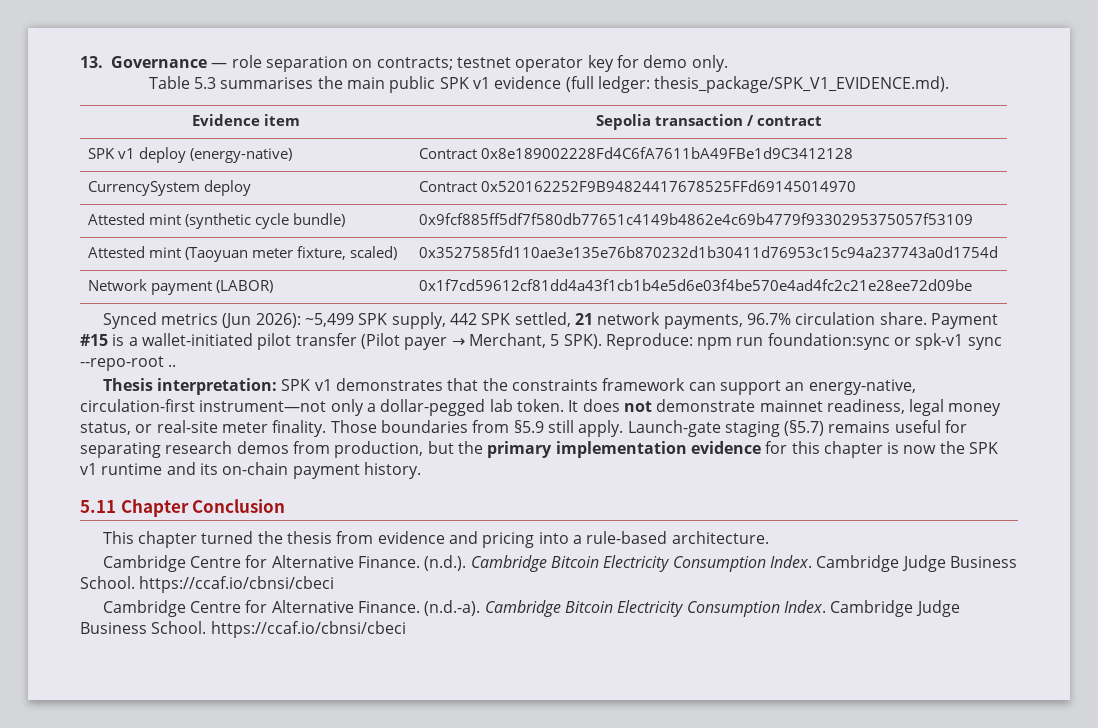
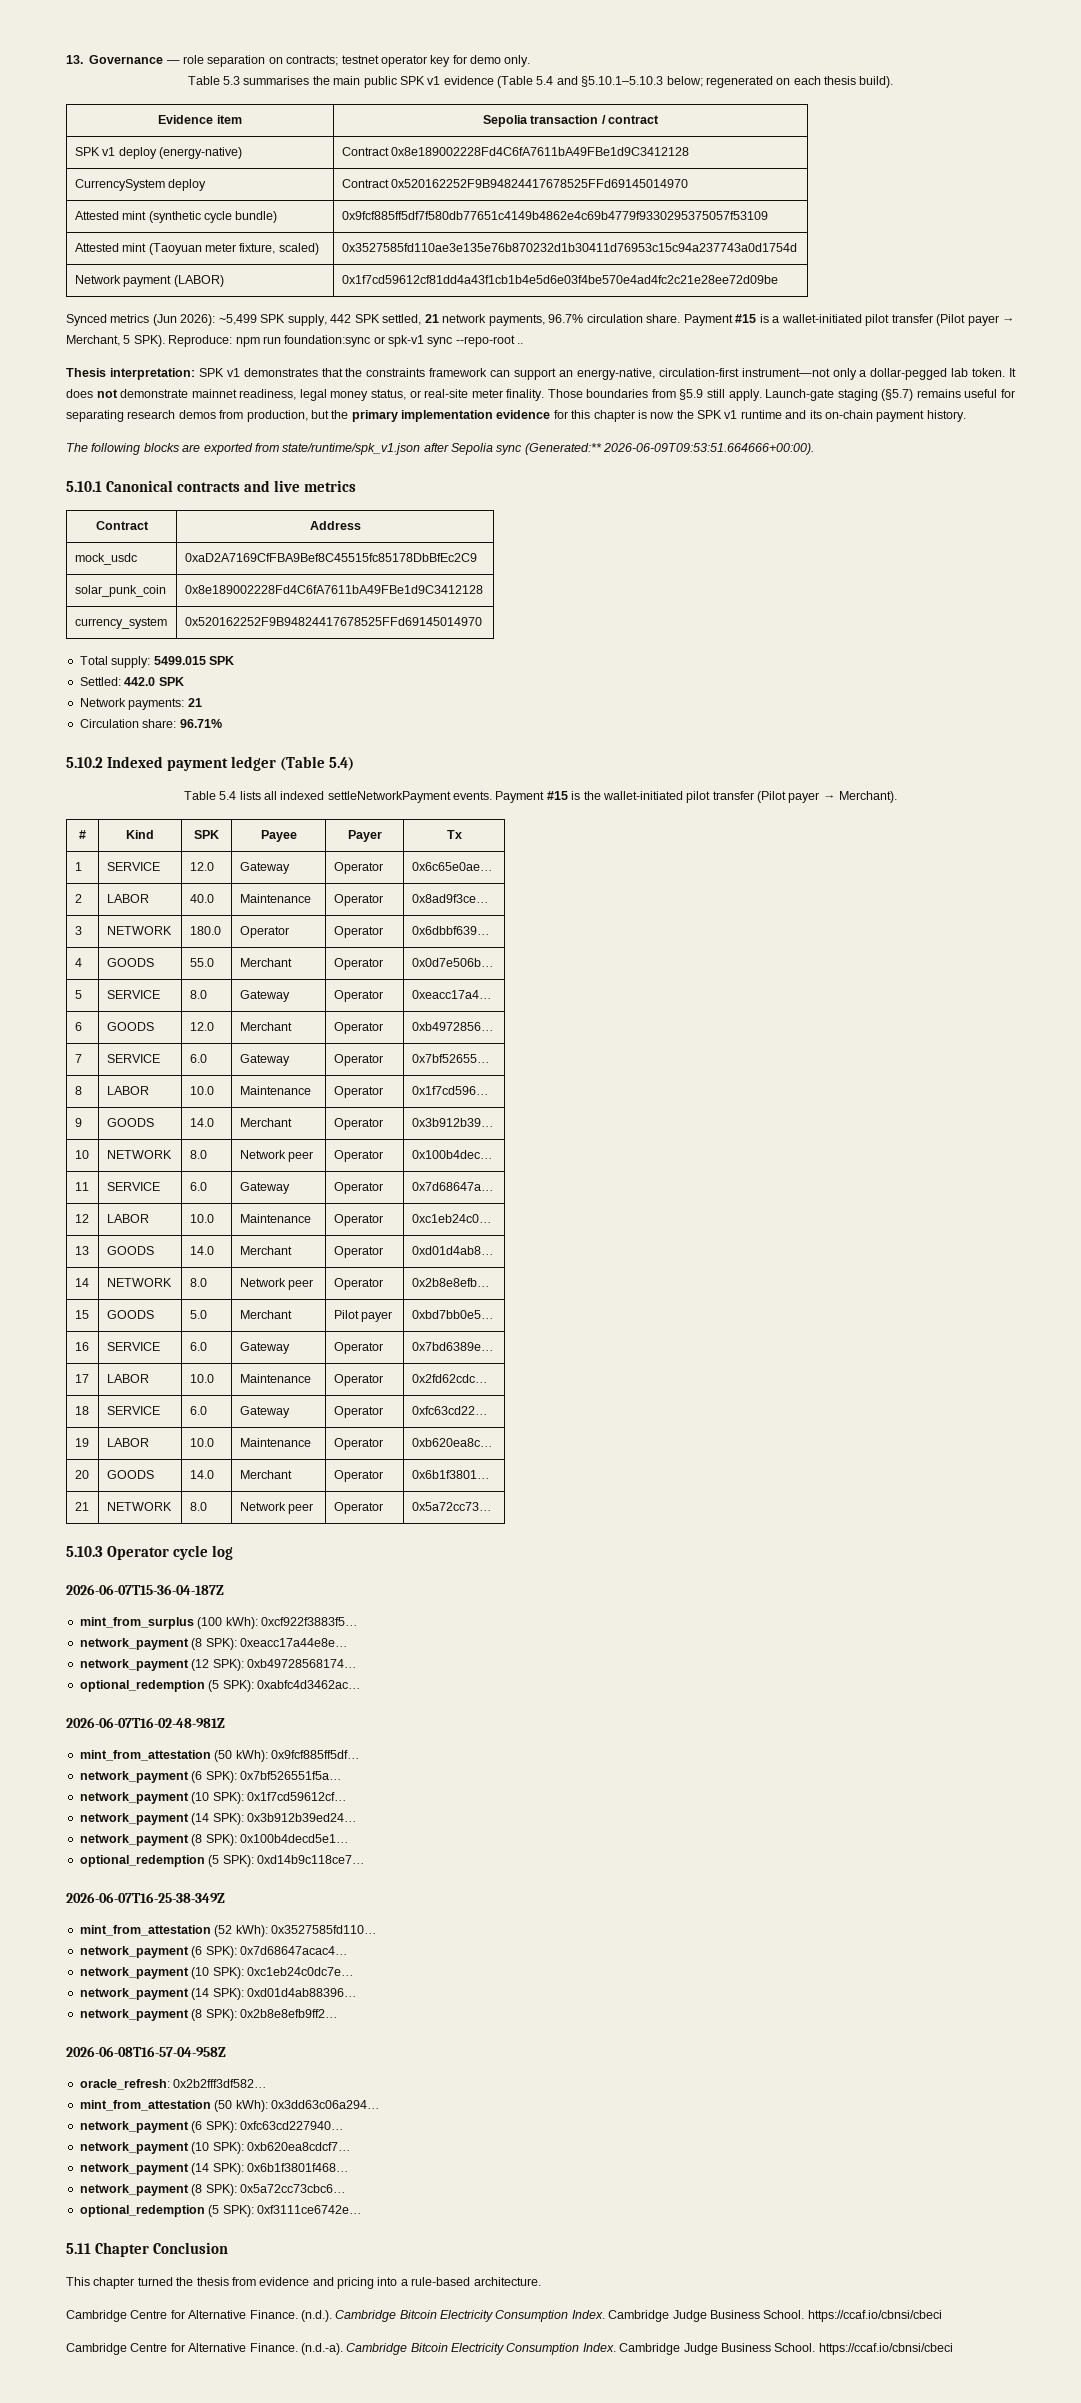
- Table 5.3 summarises the main public SPK v1 evidence (full ledger: thesis_package/SPK_V1_EVIDENCE.md).
+ Table 5.3 summarises the main public SPK v1 evidence (Table 5.4 and §5.10.1–5.10.3 below; regenerated on each thesis build).
+ The following blocks are exported from state/runtime/spk_v1.json after Sepolia sync (Generated:** 2026-06-09T09:53:51.664666+00:00).
+ 5.10.1 Canonical contracts and live metrics
+ Contract | Address
+ mock_usdc | 0xaD2A7169CfFBA9Bef8C45515fc85178DbBfEc2C9
+ solar_punk_coin | 0x8e189002228Fd4C6fA7611bA49FBe1d9C3412128
+ currency_system | 0x520162252F9B94824417678525FFd69145014970
+ Total supply: 5499.015 SPK
+ Settled: 442.0 SPK
+ Network payments: 21
+ Circulation share: 96.71%
+ 5.10.2 Indexed payment ledger (Table 5.4)
+ Table 5.4 lists all indexed settleNetworkPayment events. Payment #15 is the wallet-initiated pilot transfer (Pilot payer → Merchant).
+ # | Kind | SPK | Payee | Payer | Tx
+ 1 | SERVICE | 12.0 | Gateway | Operator | 0x6c65e0ae…
+ 2 | LABOR | 40.0 | Maintenance | Operator | 0x8ad9f3ce…
+ 3 | NETWORK | 180.0 | Operator | Operator | 0x6dbbf639…
+ 4 | GOODS | 55.0 | Merchant | Operator | 0x0d7e506b…
+ 5 | SERVICE | 8.0 | Gateway | Operator | 0xeacc17a4…
+ 6 | GOODS | 12.0 | Merchant | Operator | 0xb4972856…
+ 7 | SERVICE | 6.0 | Gateway | Operator | 0x7bf52655…
+ 8 | LABOR | 10.0 | Maintenance | Operator | 0x1f7cd596…
+ 9 | GOODS | 14.0 | Merchant | Operator | 0x3b912b39…
+ 10 | NETWORK | 8.0 | Network peer | Operator | 0x100b4dec…
+ 11 | SERVICE | 6.0 | Gateway | Operator | 0x7d68647a…
+ 12 | LABOR | 10.0 | Maintenance | Operator | 0xc1eb24c0…
+ 13 | GOODS | 14.0 | Merchant | Operator | 0xd01d4ab8…
+ 14 | NETWORK | 8.0 | Network peer | Operator | 0x2b8e8efb…
+ 15 | GOODS | 5.0 | Merchant | Pilot payer | 0xbd7bb0e5…
+ 16 | SERVICE | 6.0 | Gateway | Operator | 0x7bd6389e…
+ 17 | LABOR | 10.0 | Maintenance | Operator | 0x2fd62cdc…
+ 18 | SERVICE | 6.0 | Gateway | Operator | 0xfc63cd22…
+ 19 | LABOR | 10.0 | Maintenance | Operator | 0xb620ea8c…
+ 20 | GOODS | 14.0 | Merchant | Operator | 0x6b1f3801…
+ 21 | NETWORK | 8.0 | Network peer | Operator | 0x5a72cc73…
+ 5.10.3 Operator cycle log
+ 2026-06-07T15-36-04-187Z
+ mint_from_surplus (100 kWh): 0xcf922f3883f5…
+ network_payment (8 SPK): 0xeacc17a44e8e…
+ network_payment (12 SPK): 0xb49728568174…
+ optional_redemption (5 SPK): 0xabfc4d3462ac…
+ 2026-06-07T16-02-48-981Z
+ mint_from_attestation (50 kWh): 0x9fcf885ff5df…
+ network_payment (6 SPK): 0x7bf526551f5a…
+ network_payment (10 SPK): 0x1f7cd59612cf…
+ network_payment (14 SPK): 0x3b912b39ed24…
+ network_payment (8 SPK): 0x100b4decd5e1…
+ optional_redemption (5 SPK): 0xd14b9c118ce7…
+ 2026-06-07T16-25-38-349Z
+ mint_from_attestation (52 kWh): 0x3527585fd110…
+ network_payment (6 SPK): 0x7d68647acac4…
+ network_payment (10 SPK): 0xc1eb24c0dc7e…
+ network_payment (14 SPK): 0xd01d4ab88396…
+ network_payment (8 SPK): 0x2b8e8efb9ff2…
+ 2026-06-08T16-57-04-958Z
+ oracle_refresh: 0x2b2fff3df582…
+ mint_from_attestation (50 kWh): 0x3dd63c06a294…
+ network_payment (6 SPK): 0xfc63cd227940…
+ network_payment (10 SPK): 0xb620ea8cdcf7…
+ network_payment (14 SPK): 0x6b1f3801f468…
+ network_payment (8 SPK): 0x5a72cc73cbc6…
+ optional_redemption (5 SPK): 0xf3111ce6742e…

